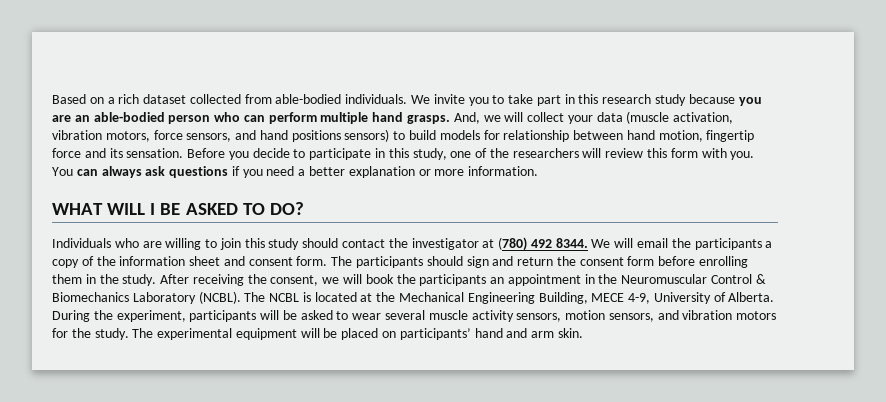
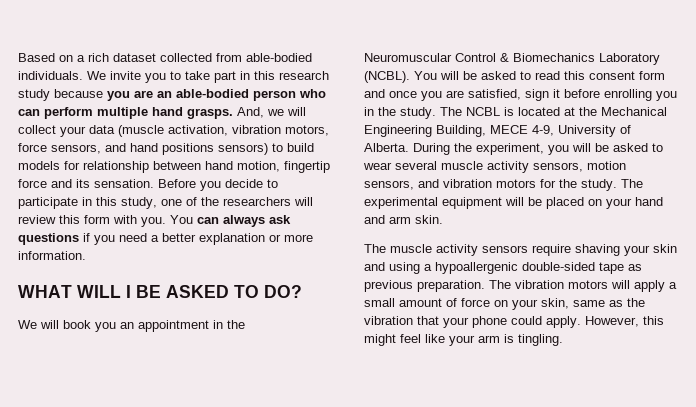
- Individuals who are willing to join this study should contact the investigator at (780) 492 8344. We will email the participants a copy of the information sheet and consent form. The participants should sign and return the consent form before enrolling them in the study. After receiving the consent, we will book the participants an appointment in the Neuromuscular Control & Biomechanics Laboratory (NCBL).
+ We will book you an appointment in the Neuromuscular Control & Biomechanics Laboratory (NCBL).
+ You will be asked to read this consent form and once you are satisfied, sign it before enrolling you in the study.
- During the experiment, participants will be asked to wear several muscle activity sensors, motion sensors, and vibration motors for the study.
+ During the experiment, you will be asked to wear several muscle activity sensors, motion sensors, and vibration motors for the study.
- The experimental equipment will be placed on participants’ hand and arm skin.
+ The experimental equipment will be placed on your hand and arm skin.
+ The muscle activity sensors require shaving your skin and using a hypoallergenic double-sided tape as previous preparation. The vibration motors will apply a small amount of force on your skin, same as the vibration that your phone could apply. However, this might feel like your arm is tingling.

